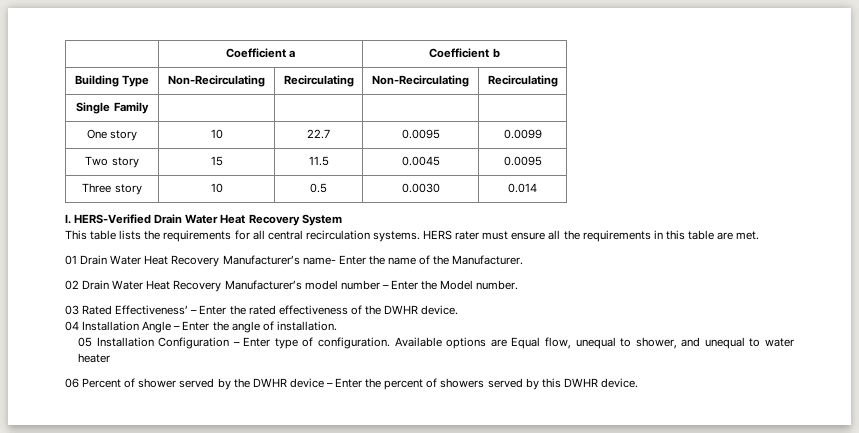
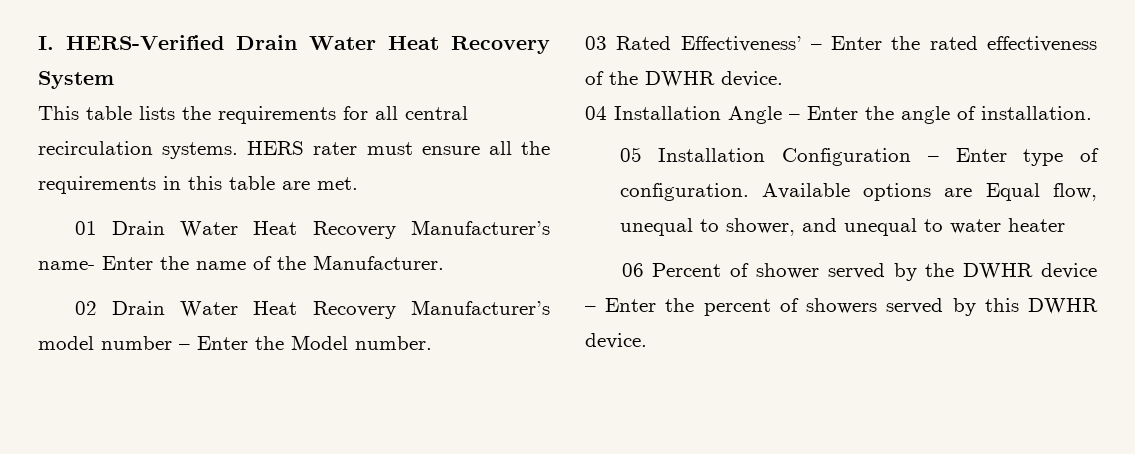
- | Coefficient a | Coefficient b
- Building Type | Non-Recirculating | Recirculating | Non-Recirculating | Recirculating
- Single Family | | | |
- One story | 10 | 22.7 | 0.0095 | 0.0099
- Two story | 15 | 11.5 | 0.0045 | 0.0095
- Three story | 10 | 0.5 | 0.0030 | 0.014

